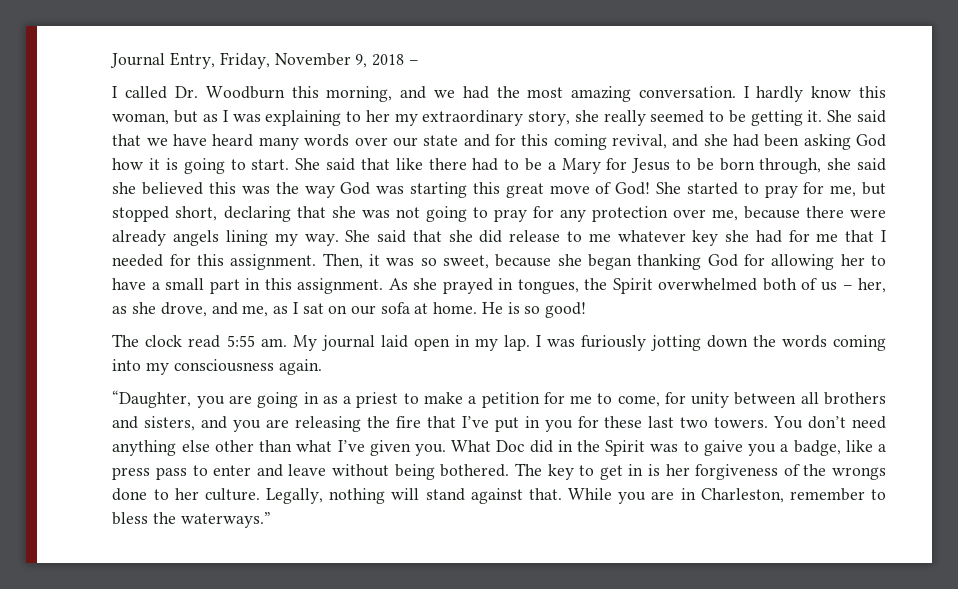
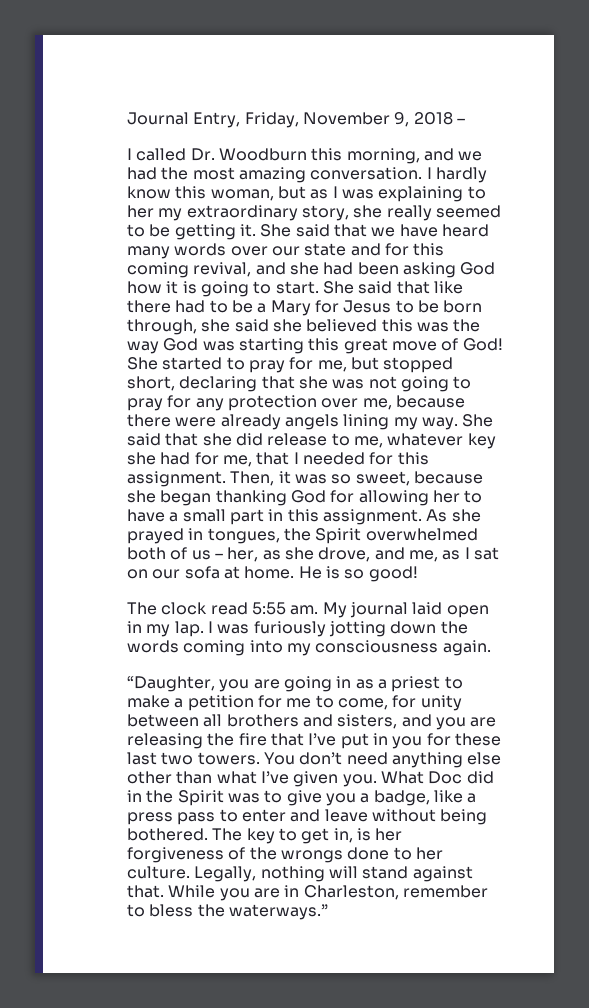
- She said that she did release to me whatever key she had for me that I needed for this assignment.
+ She said that she did release to me, whatever key she had for me, that I needed for this assignment.
- What Doc did in the Spirit was to gaive you a badge, like a press pass to enter and leave without being bothered.
+ What Doc did in the Spirit was to give you a badge, like a press pass to enter and leave without being bothered.
- The key to get in is her forgiveness of the wrongs done to her culture.
+ The key to get in, is her forgiveness of the wrongs done to her culture.

